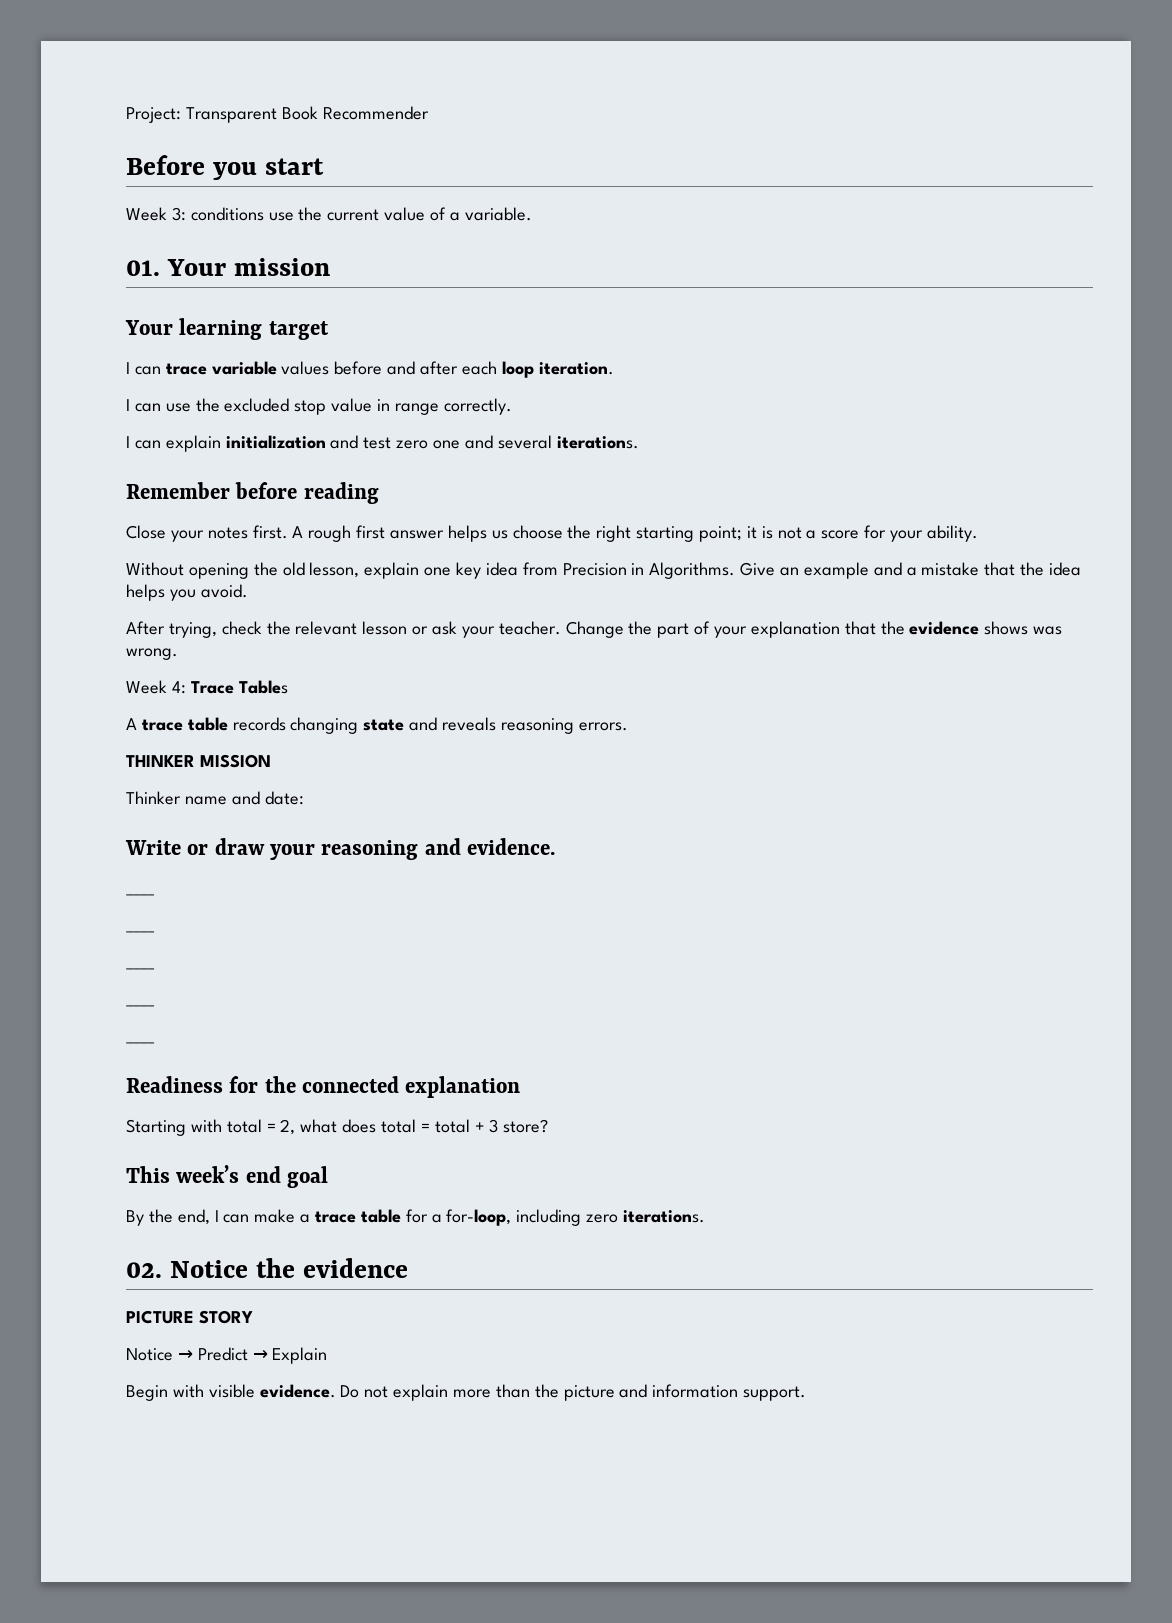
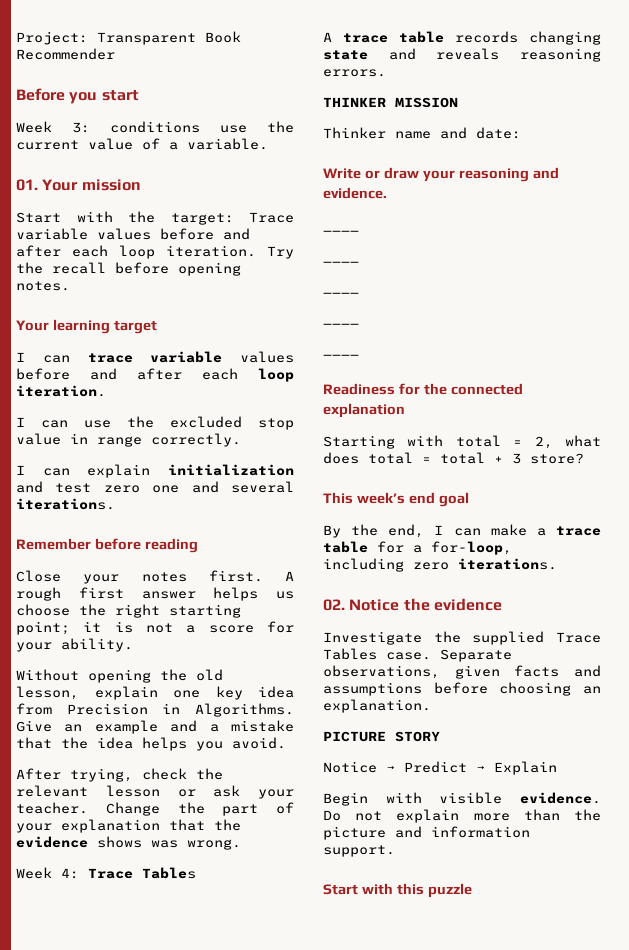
+ Start with the target: Trace variable values before and after each loop iteration. Try the recall before opening notes.
+ Investigate the supplied Trace Tables case. Separate observations, given facts and assumptions before choosing an explanation.
+ Start with this puzzle

